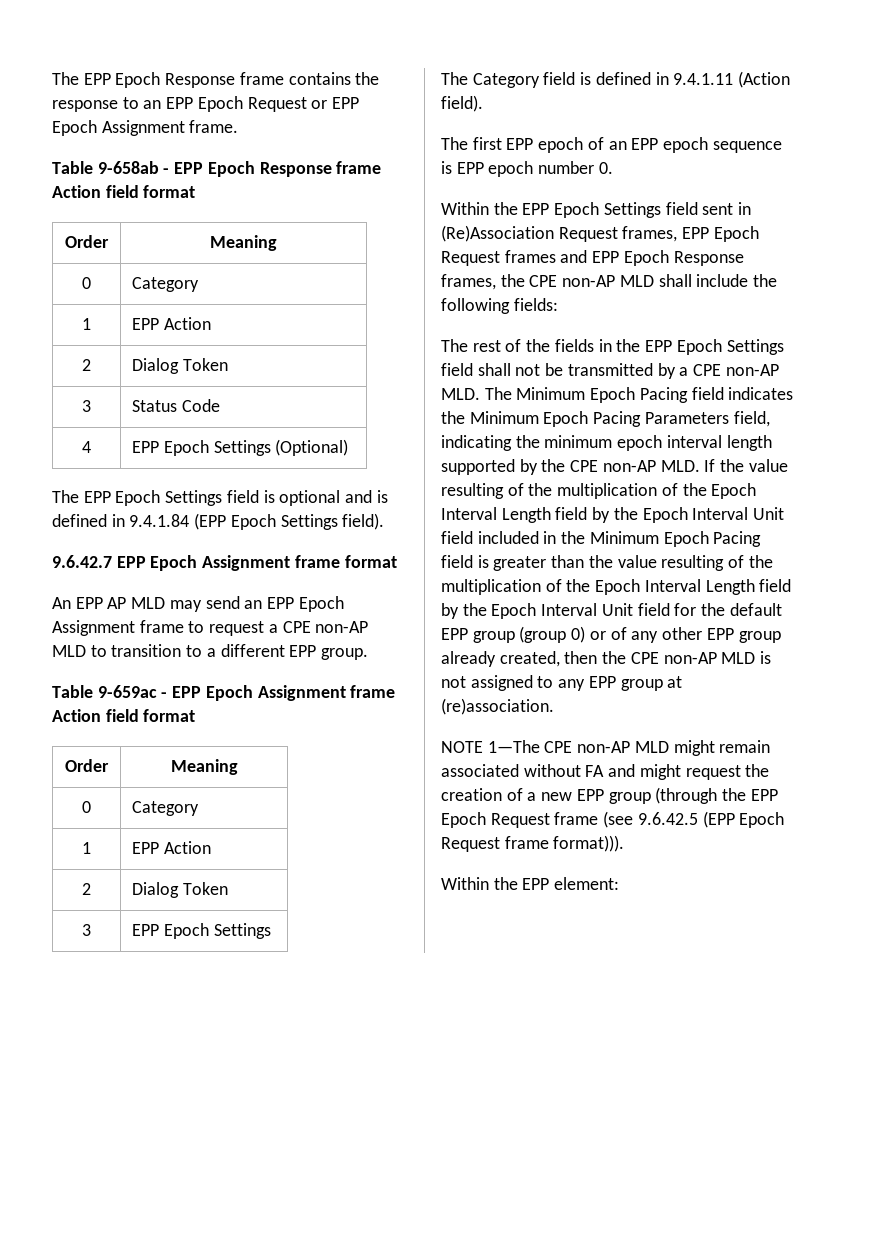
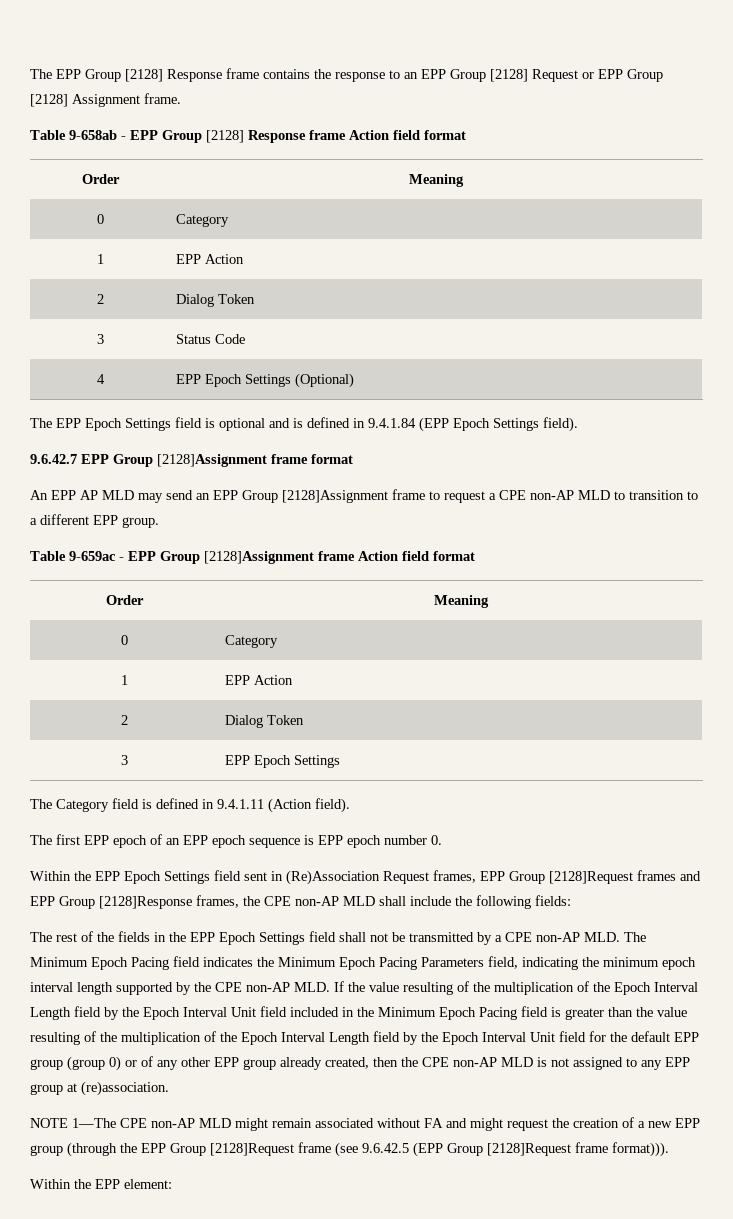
- The EPP Epoch Response frame contains the response to an EPP Epoch Request or EPP Epoch Assignment frame.
+ The EPP Group [2128] Response frame contains the response to an EPP Group [2128] Request or EPP Group [2128] Assignment frame.
- Table 9-658ab - EPP Epoch Response frame Action field format
+ Table 9-658ab - EPP Group [2128] Response frame Action field format
- 9.6.42.7 EPP Epoch Assignment frame format
+ 9.6.42.7 EPP Group [2128]Assignment frame format
- An EPP AP MLD may send an EPP Epoch Assignment frame to request a CPE non-AP MLD to transition to a different EPP group.
+ An EPP AP MLD may send an EPP Group [2128]Assignment frame to request a CPE non-AP MLD to transition to a different EPP group.
- Table 9-659ac - EPP Epoch Assignment frame Action field format
+ Table 9-659ac - EPP Group [2128]Assignment frame Action field format
- Within the EPP Epoch Settings field sent in (Re)Association Request frames, EPP Epoch Request frames and EPP Epoch Response frames, the CPE non-AP MLD shall include the following fields:
+ Within the EPP Epoch Settings field sent in (Re)Association Request frames, EPP Group [2128]Request frames and EPP Group [2128]Response frames, the CPE non-AP MLD shall include the following fields:
- NOTE 1—The CPE non-AP MLD might remain associated without FA and might request the creation of a new EPP group (through the EPP Epoch Request frame (see 9.6.42.5 (EPP Epoch Request frame format))).
+ NOTE 1—The CPE non-AP MLD might remain associated without FA and might request the creation of a new EPP group (through the EPP Group [2128]Request frame (see 9.6.42.5 (EPP Group [2128]Request frame format))).

